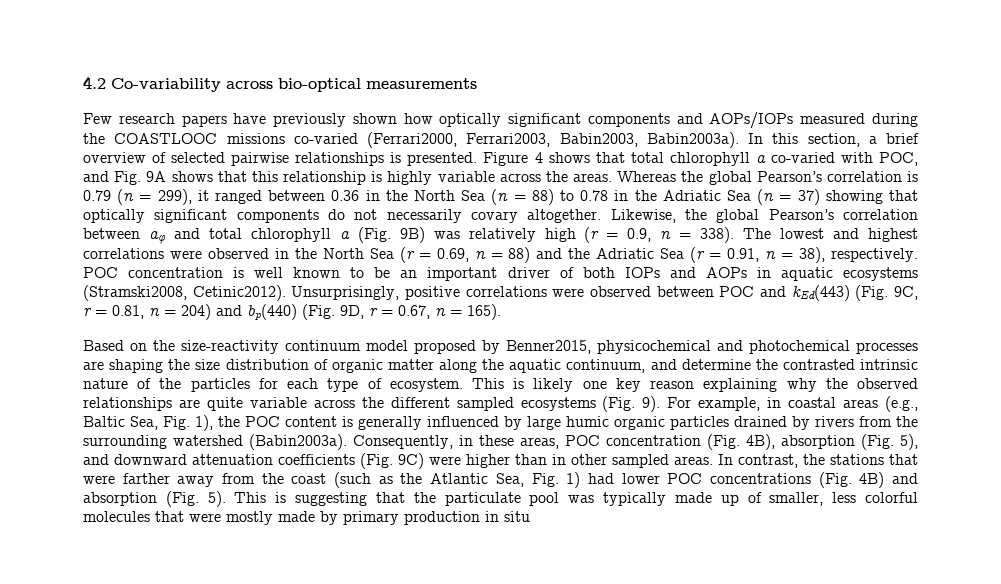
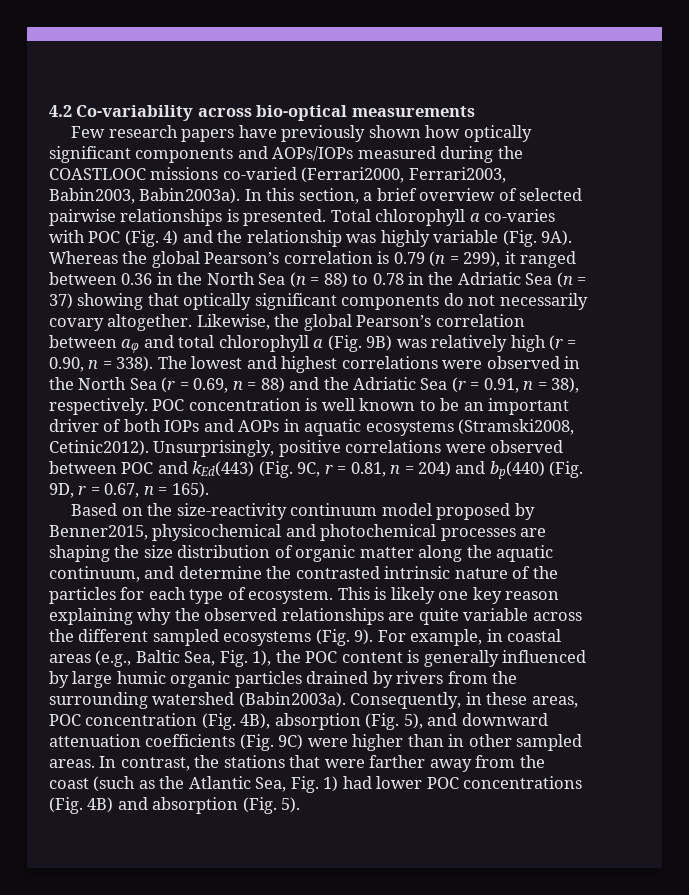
- Figure 4 shows that total chlorophyll a co-varied with POC, and Fig. 9A shows that this relationship is highly variable across the areas.
+ Total chlorophyll a co-varies with POC (Fig. 4) and the relationship was highly variable (Fig. 9A).
- Likewise, the global Pearson’s correlation between aφ and total chlorophyll a (Fig. 9B) was relatively high (r = 0.9, n = 338).
+ Likewise, the global Pearson’s correlation between aφ and total chlorophyll a (Fig. 9B) was relatively high (r = 0.90, n = 338).
- This is suggesting that the particulate pool was typically made up of smaller, less colorful molecules that were mostly made by primary production in situ

